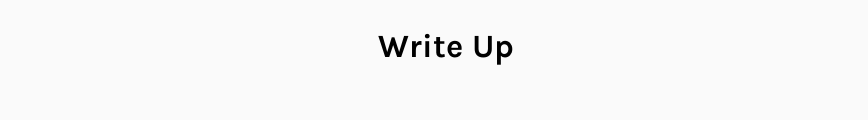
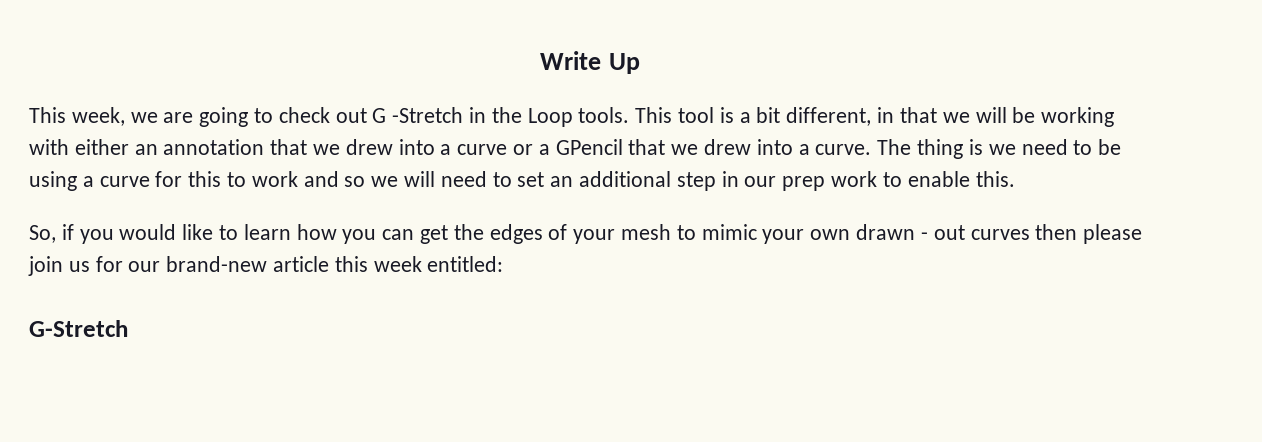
+ This week, we are going to check out G -Stretch in the Loop tools. This tool is a bit different, in that we will be working with either an annotation that we drew into a curve or a GPencil that we drew into a curve. The thing is we need to be using a curve for this to work and so we will need to set an additional step in our prep work to enable this.
+ So, if you would like to learn how you can get the edges of your mesh to mimic your own drawn - out curves then please join us for our brand-new article this week entitled:
+ G-Stretch

